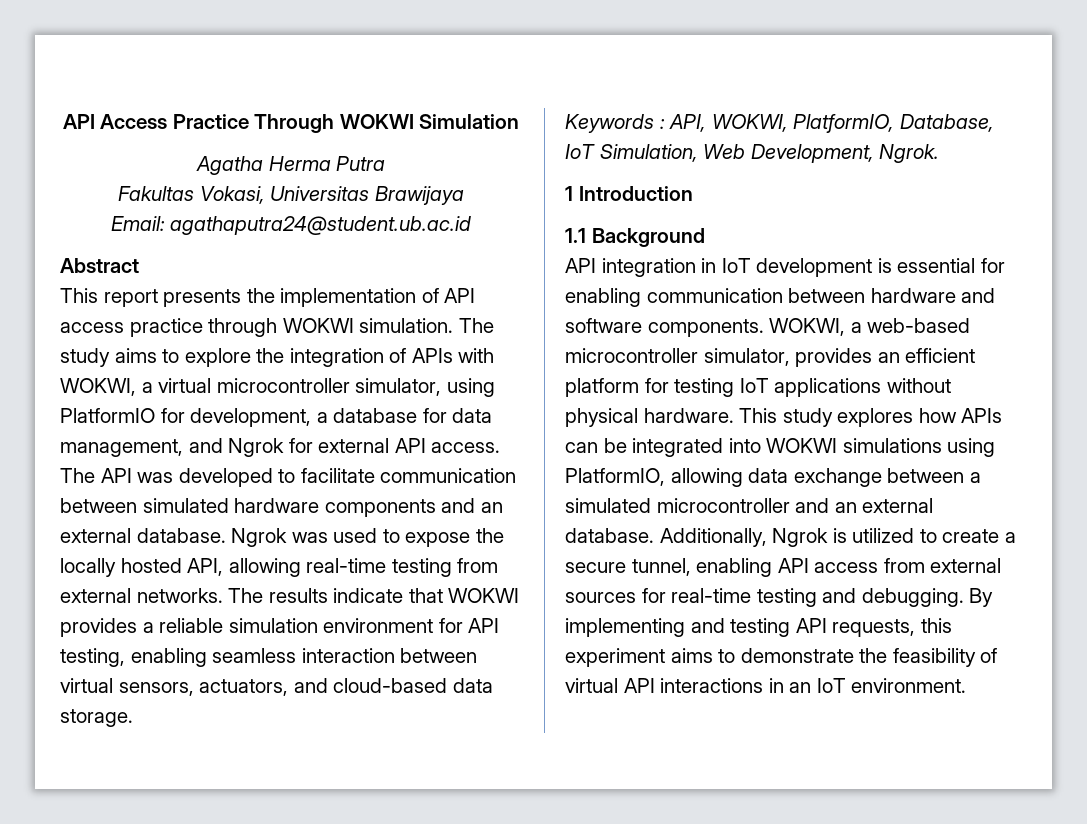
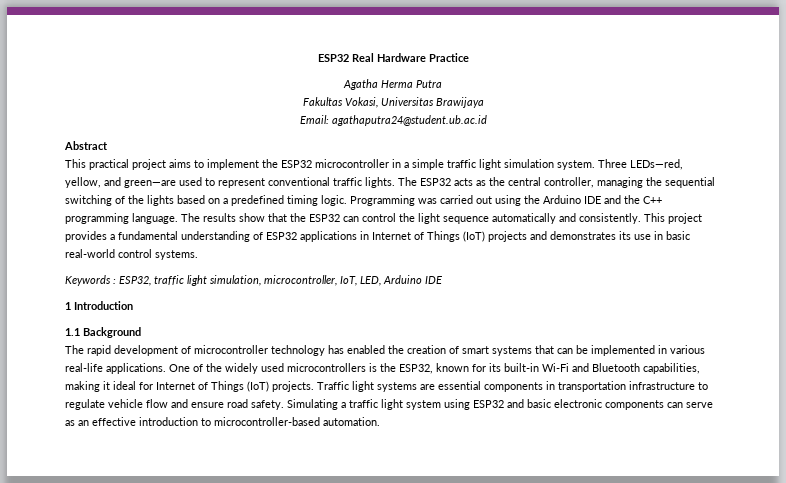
- API Access Practice Through WOKWI Simulation
+ ESP32 Real Hardware Practice
- This report presents the implementation of API access practice through WOKWI simulation. The study aims to explore the integration of APIs with WOKWI, a virtual microcontroller simulator, using PlatformIO for development, a database for data management, and Ngrok for external API access. The API was developed to facilitate communication between simulated hardware components and an external database. Ngrok was used to expose the locally hosted API, allowing real-time testing from external networks. The results indicate that WOKWI provides a reliable simulation environment for API testing, enabling seamless interaction between virtual sensors, actuators, and cloud-based data storage.
- Keywords : API, WOKWI, PlatformIO, Database, IoT Simulation, Web Development, Ngrok.
+ This practical project aims to implement the ESP32 microcontroller in a simple traffic light simulation system. Three LEDs—red, yellow, and green—are used to represent conventional traffic lights. The ESP32 acts as the central controller, managing the sequential switching of the lights based on a predefined timing logic. Programming was carried out using the Arduino IDE and the C++ programming language. The results show that the ESP32 can control the light sequence automatically and consistently. This project provides a fundamental understanding of ESP32 applications in Internet of Things (IoT) projects and demonstrates its use in basic real-world control systems.
+ Keywords : ESP32, traffic light simulation, microcontroller, IoT, LED, Arduino IDE
  1 Introduction
  1.1 Background
- API integration in IoT development is essential for enabling communication between hardware and software components. WOKWI, a web-based microcontroller simulator, provides an efficient platform for testing IoT applications without physical hardware. This study explores how APIs can be integrated into WOKWI simulations using PlatformIO, allowing data exchange between a simulated microcontroller and an external database. Additionally, Ngrok is utilized to create a secure tunnel, enabling API access from external sources for real-time testing and debugging. By implementing and testing API requests, this experiment aims to demonstrate the feasibility of virtual API interactions in an IoT environment.
+ The rapid development of microcontroller technology has enabled the creation of smart systems that can be implemented in various real-life applications. One of the widely used microcontrollers is the ESP32, known for its built-in Wi-Fi and Bluetooth capabilities, making it ideal for Internet of Things (IoT) projects. Traffic light systems are essential components in transportation infrastructure to regulate vehicle flow and ensure road safety. Simulating a traffic light system using ESP32 and basic electronic components can serve as an effective introduction to microcontroller-based automation.

